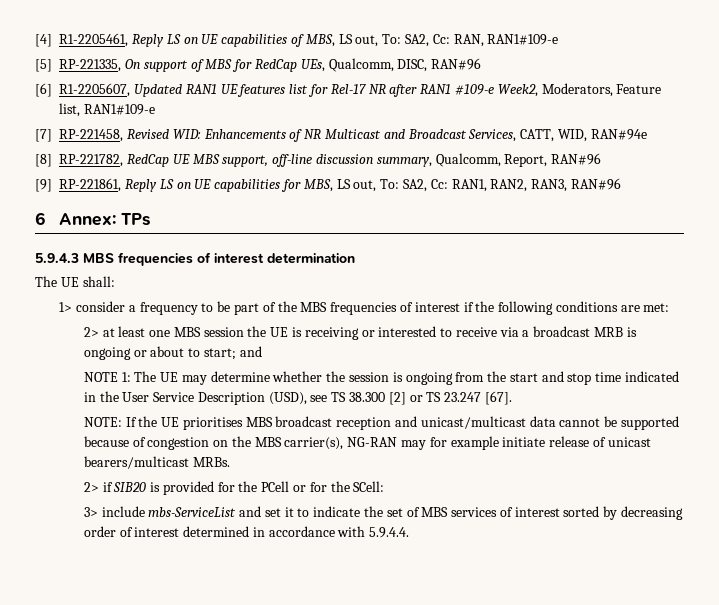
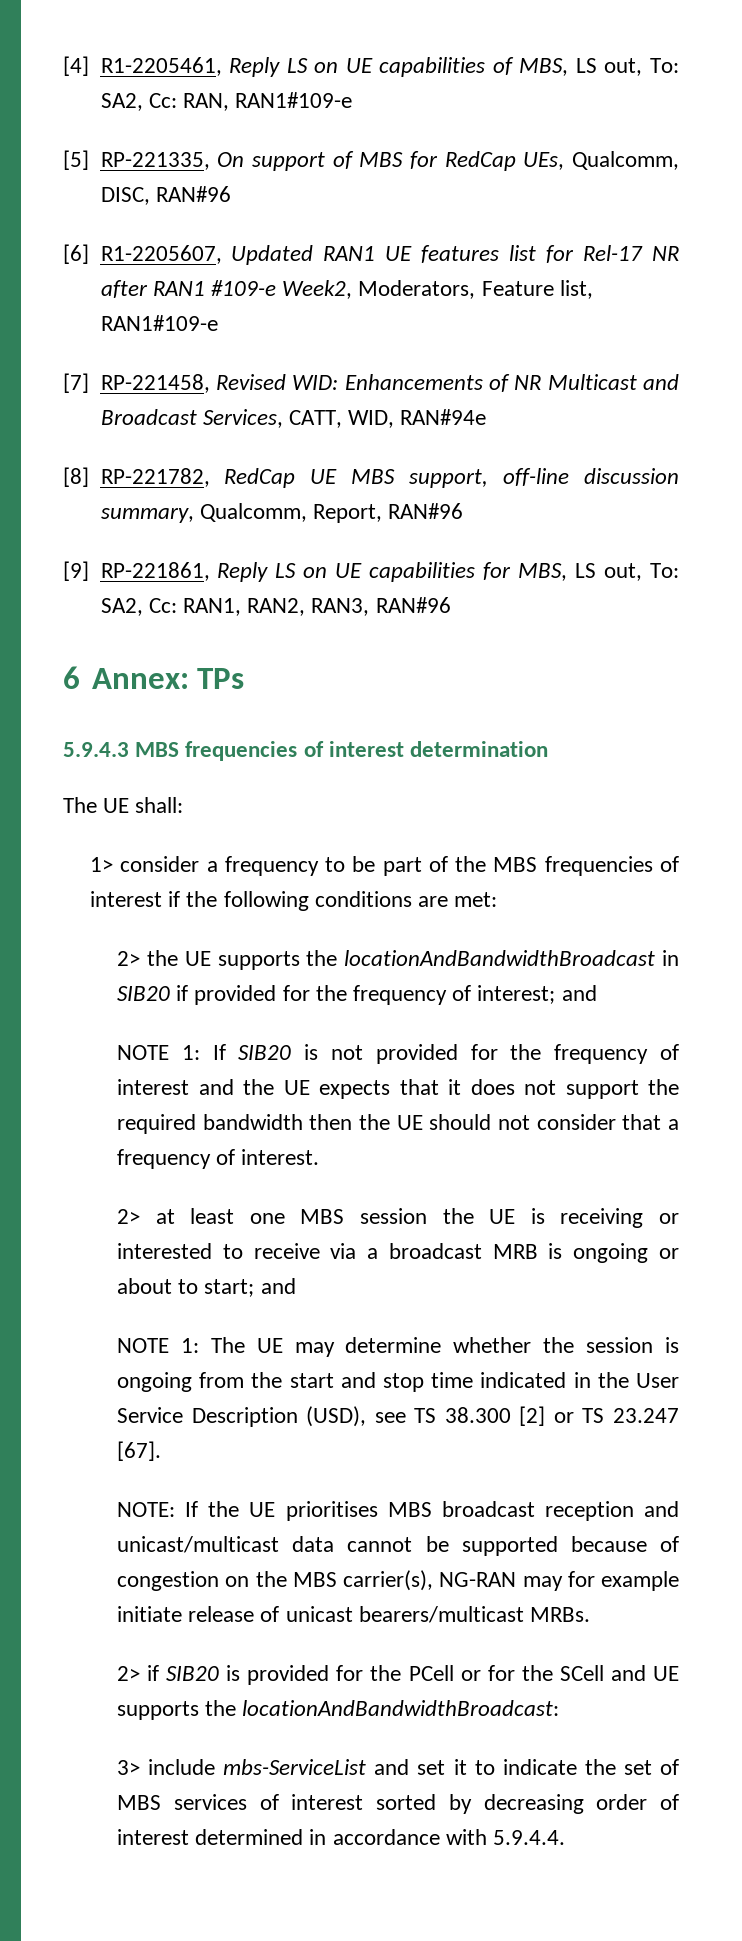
+ 2> the UE supports the locationAndBandwidthBroadcast in SIB20 if provided for the frequency of interest; and
+ NOTE 1: If SIB20 is not provided for the frequency of interest and the UE expects that it does not support the required bandwidth then the UE should not consider that a frequency of interest.
- 2> if SIB20 is provided for the PCell or for the SCell:
+ 2> if SIB20 is provided for the PCell or for the SCell and UE supports the locationAndBandwidthBroadcast:

